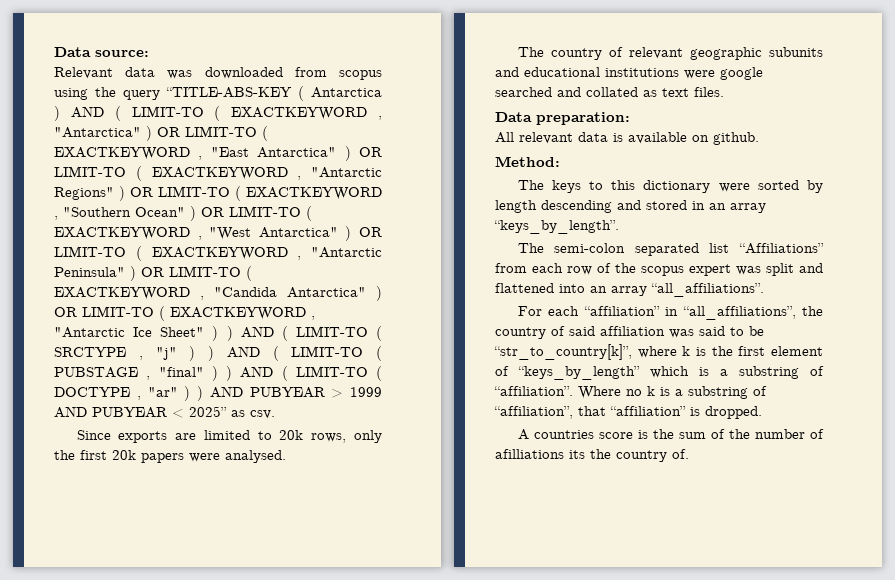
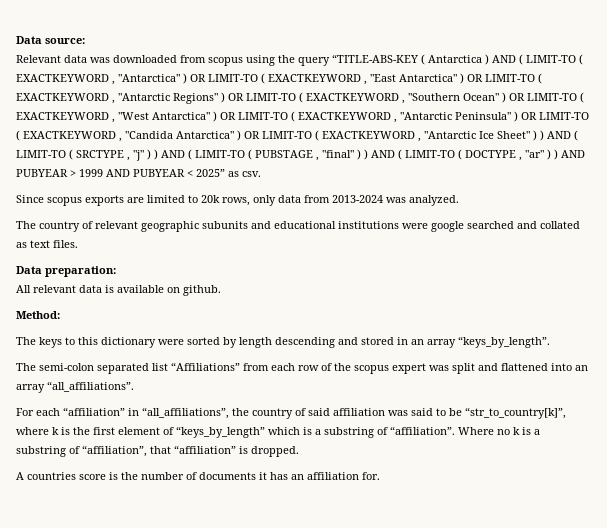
- Since exports are limited to 20k rows, only the first 20k papers were analysed.
+ Since scopus exports are limited to 20k rows, only data from 2013-2024 was analyzed.
- A countries score is the sum of the number of afilliations its the country of.
+ A countries score is the number of documents it has an affiliation for.

